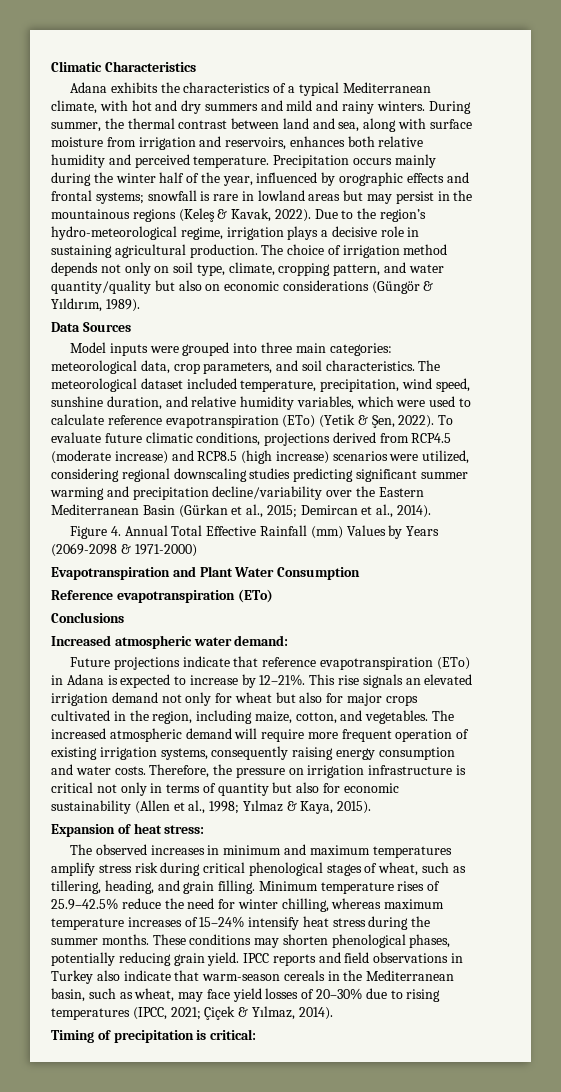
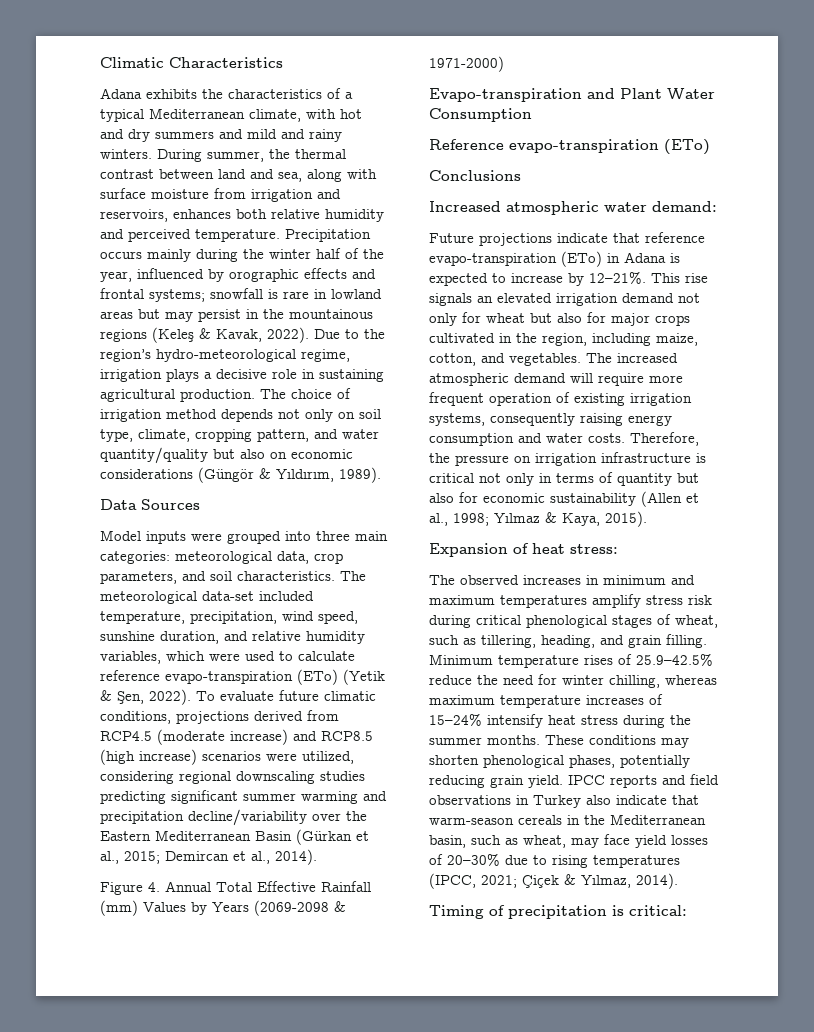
- The meteorological dataset included temperature, precipitation, wind speed, sunshine duration, and relative humidity variables, which were used to calculate reference evapotranspiration (ETo) (Yetik & Şen, 2022).
+ The meteorological data-set included temperature, precipitation, wind speed, sunshine duration, and relative humidity variables, which were used to calculate reference evapo-transpiration (ETo) (Yetik & Şen, 2022).
- Evapotranspiration and Plant Water Consumption
+ Evapo-transpiration and Plant Water Consumption
- Reference evapotranspiration (ETo)
+ Reference evapo-transpiration (ETo)
- Future projections indicate that reference evapotranspiration (ETo) in Adana is expected to increase by 12–21%.
+ Future projections indicate that reference evapo-transpiration (ETo) in Adana is expected to increase by 12–21%.

